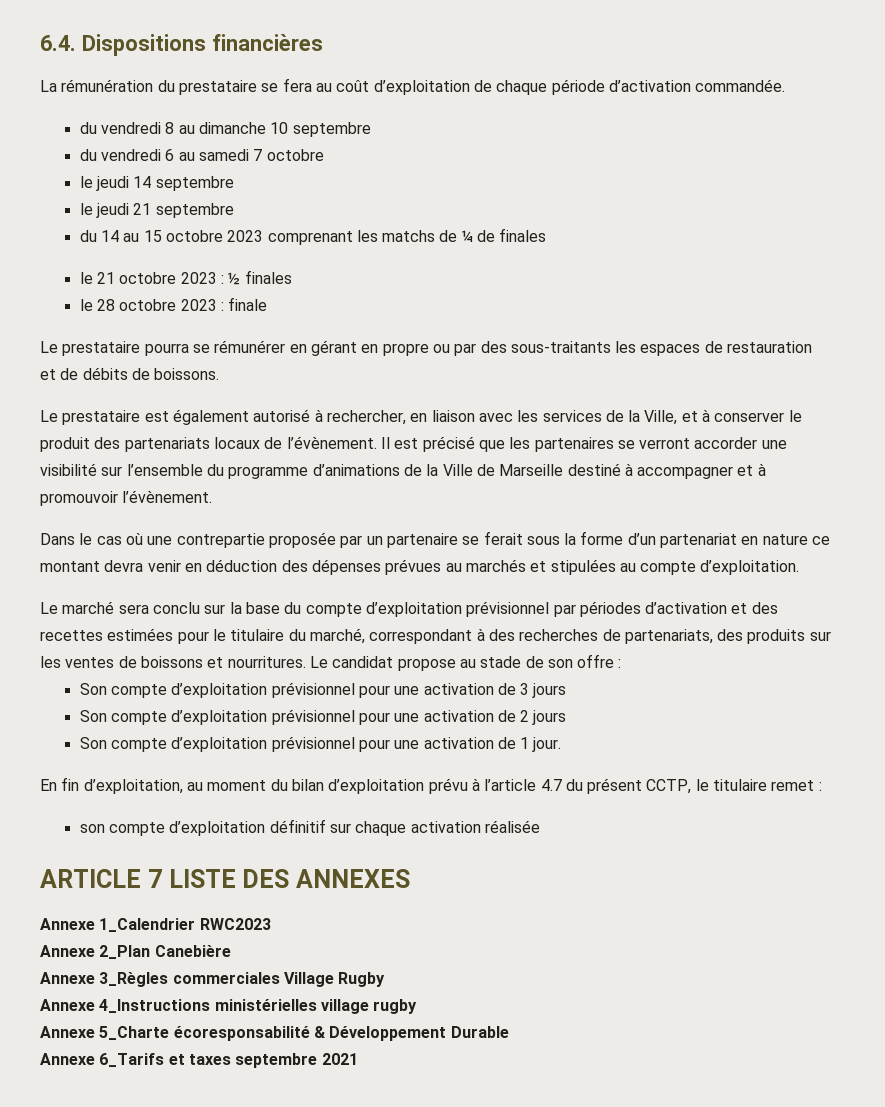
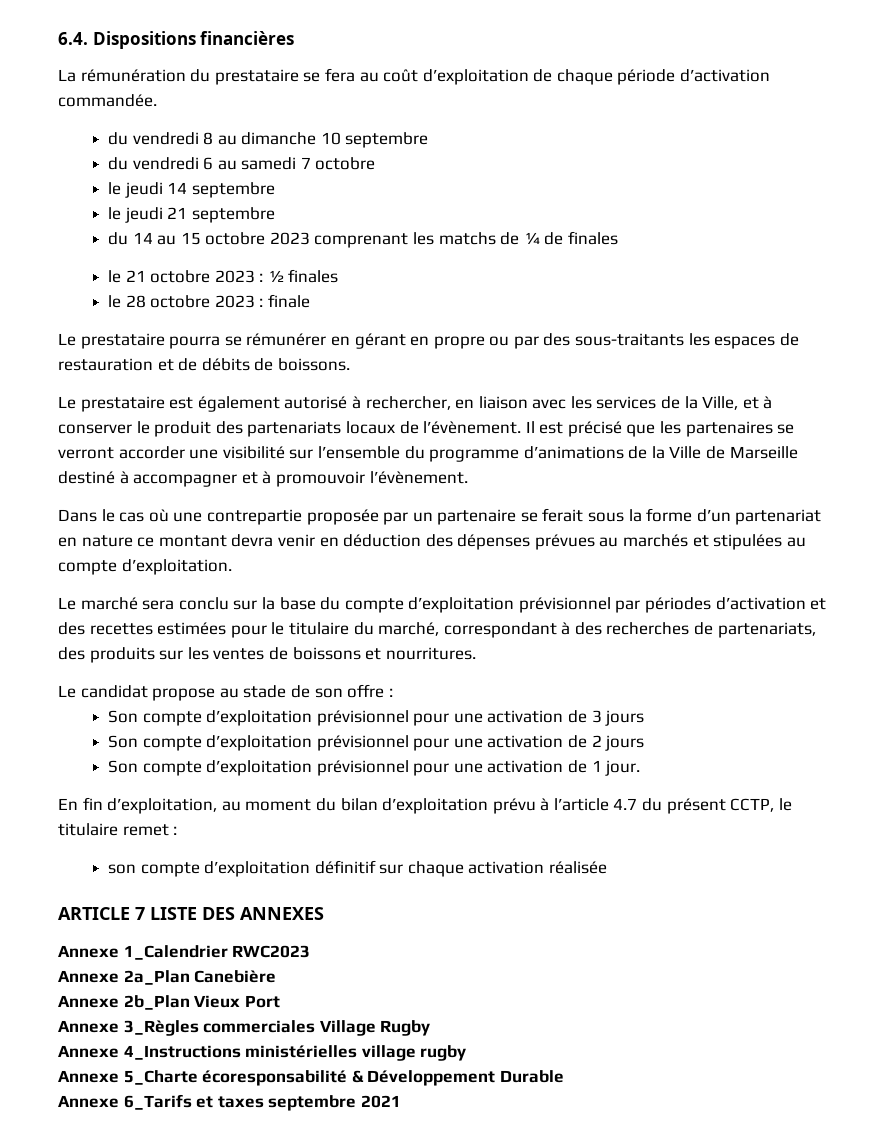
- Le marché sera conclu sur la base du compte d’exploitation prévisionnel par périodes d’activation et des recettes estimées pour le titulaire du marché, correspondant à des recherches de partenariats, des produits sur les ventes de boissons et nourritures. Le candidat propose au stade de son offre :
+ Le marché sera conclu sur la base du compte d’exploitation prévisionnel par périodes d’activation et des recettes estimées pour le titulaire du marché, correspondant à des recherches de partenariats, des produits sur les ventes de boissons et nourritures.
+ Le candidat propose au stade de son offre :
- Annexe 2_Plan Canebière
+ Annexe 2a_Plan Canebière
+ Annexe 2b_Plan Vieux Port

